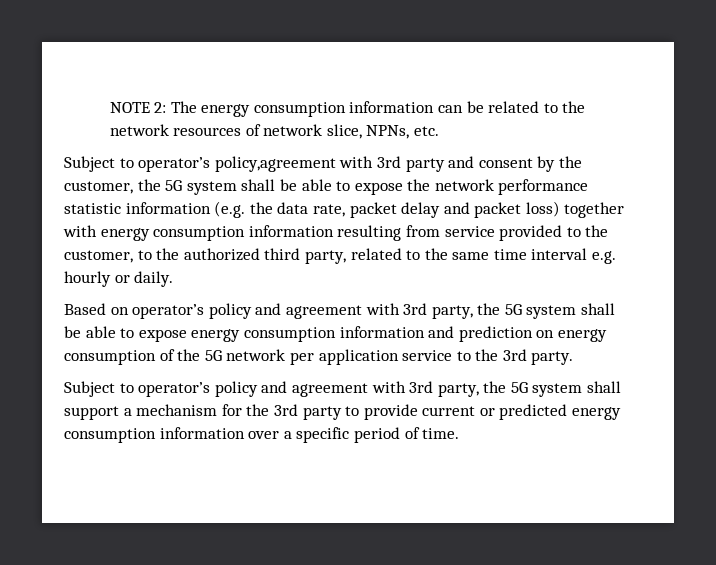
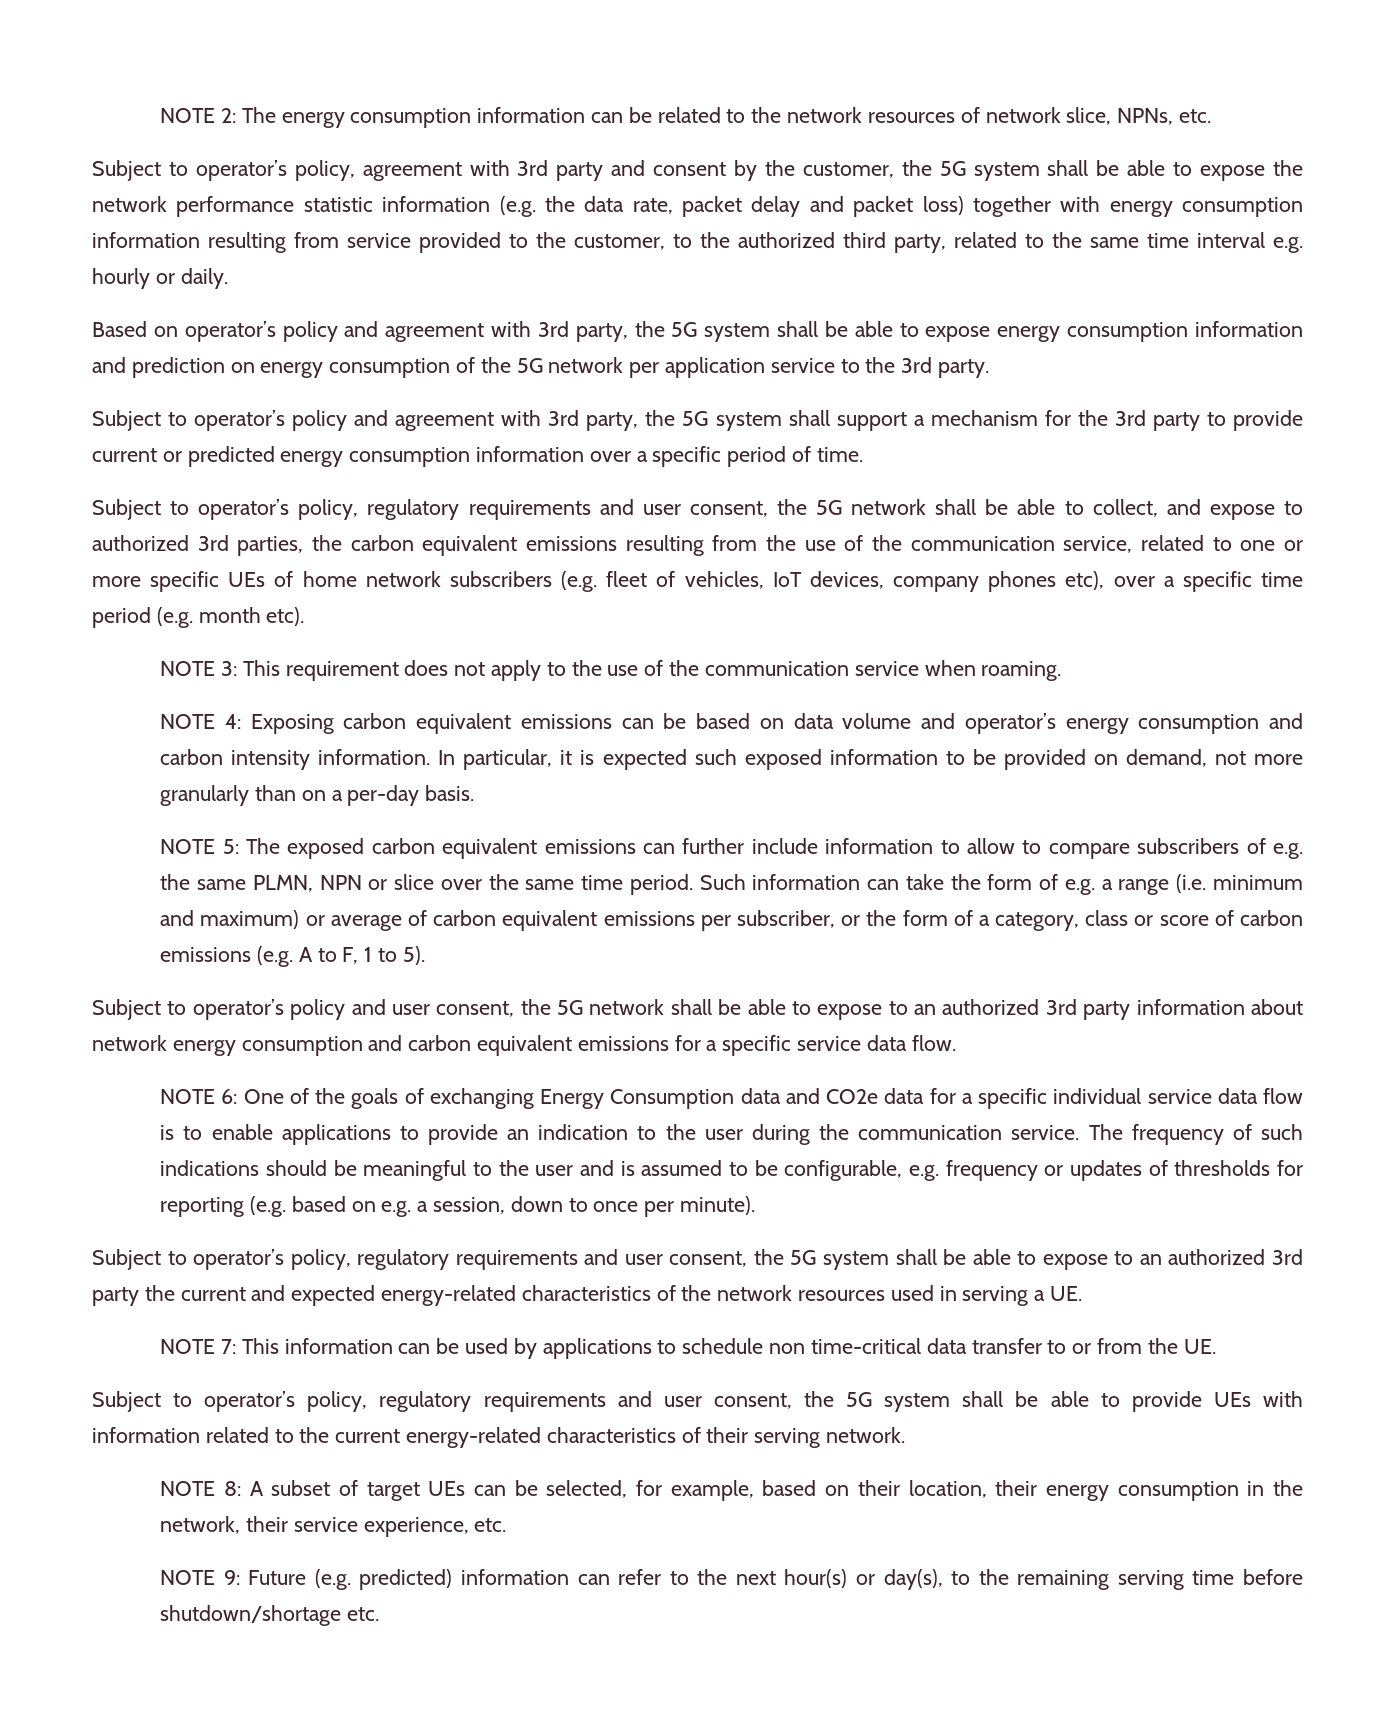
- Subject to operator’s policy,agreement with 3rd party and consent by the customer, the 5G system shall be able to expose the network performance statistic information (e.g. the data rate, packet delay and packet loss) together with energy consumption information resulting from service provided to the customer, to the authorized third party, related to the same time interval e.g. hourly or daily.
+ Subject to operator’s policy, agreement with 3rd party and consent by the customer, the 5G system shall be able to expose the network performance statistic information (e.g. the data rate, packet delay and packet loss) together with energy consumption information resulting from service provided to the customer, to the authorized third party, related to the same time interval e.g. hourly or daily.
+ Subject to operator’s policy, regulatory requirements and user consent, the 5G network shall be able to collect, and expose to authorized 3rd parties, the carbon equivalent emissions resulting from the use of the communication service, related to one or more specific UEs of home network subscribers (e.g. fleet of vehicles, IoT devices, company phones etc), over a specific time period (e.g. month etc).
+ NOTE 3: This requirement does not apply to the use of the communication service when roaming.
+ NOTE 4: Exposing carbon equivalent emissions can be based on data volume and operator’s energy consumption and carbon intensity information. In particular, it is expected such exposed information to be provided on demand, not more granularly than on a per-day basis.
+ NOTE 5: The exposed carbon equivalent emissions can further include information to allow to compare subscribers of e.g. the same PLMN, NPN or slice over the same time period. Such information can take the form of e.g. a range (i.e. minimum and maximum) or average of carbon equivalent emissions per subscriber, or the form of a category, class or score of carbon emissions (e.g. A to F, 1 to 5).
+ Subject to operator’s policy and user consent, the 5G network shall be able to expose to an authorized 3rd party information about network energy consumption and carbon equivalent emissions for a specific service data flow.
+ NOTE 6: One of the goals of exchanging Energy Consumption data and CO2e data for a specific individual service data flow is to enable applications to provide an indication to the user during the communication service. The frequency of such indications should be meaningful to the user and is assumed to be configurable, e.g. frequency or updates of thresholds for reporting (e.g. based on e.g. a session, down to once per minute).
+ Subject to operator’s policy, regulatory requirements and user consent, the 5G system shall be able to expose to an authorized 3rd party the current and expected energy-related characteristics of the network resources used in serving a UE.
+ NOTE 7: This information can be used by applications to schedule non time-critical data transfer to or from the UE.
+ Subject to operator’s policy, regulatory requirements and user consent, the 5G system shall be able to provide UEs with information related to the current energy-related characteristics of their serving network.
+ NOTE 8: A subset of target UEs can be selected, for example, based on their location, their energy consumption in the network, their service experience, etc.
+ NOTE 9: Future (e.g. predicted) information can refer to the next hour(s) or day(s), to the remaining serving time before shutdown/shortage etc.

